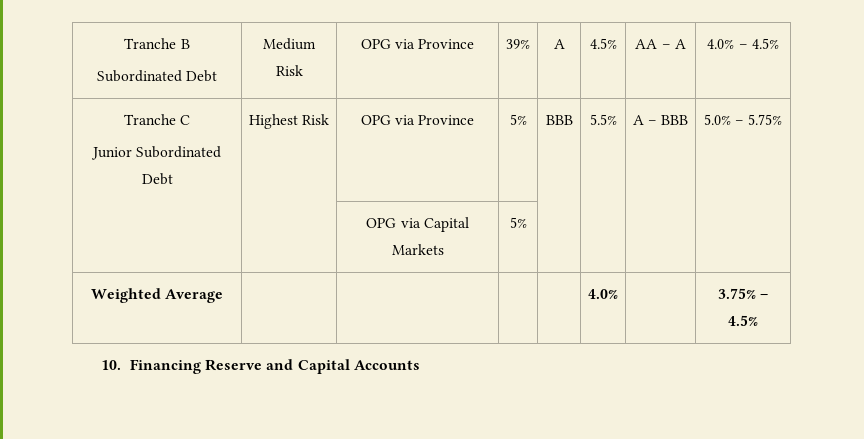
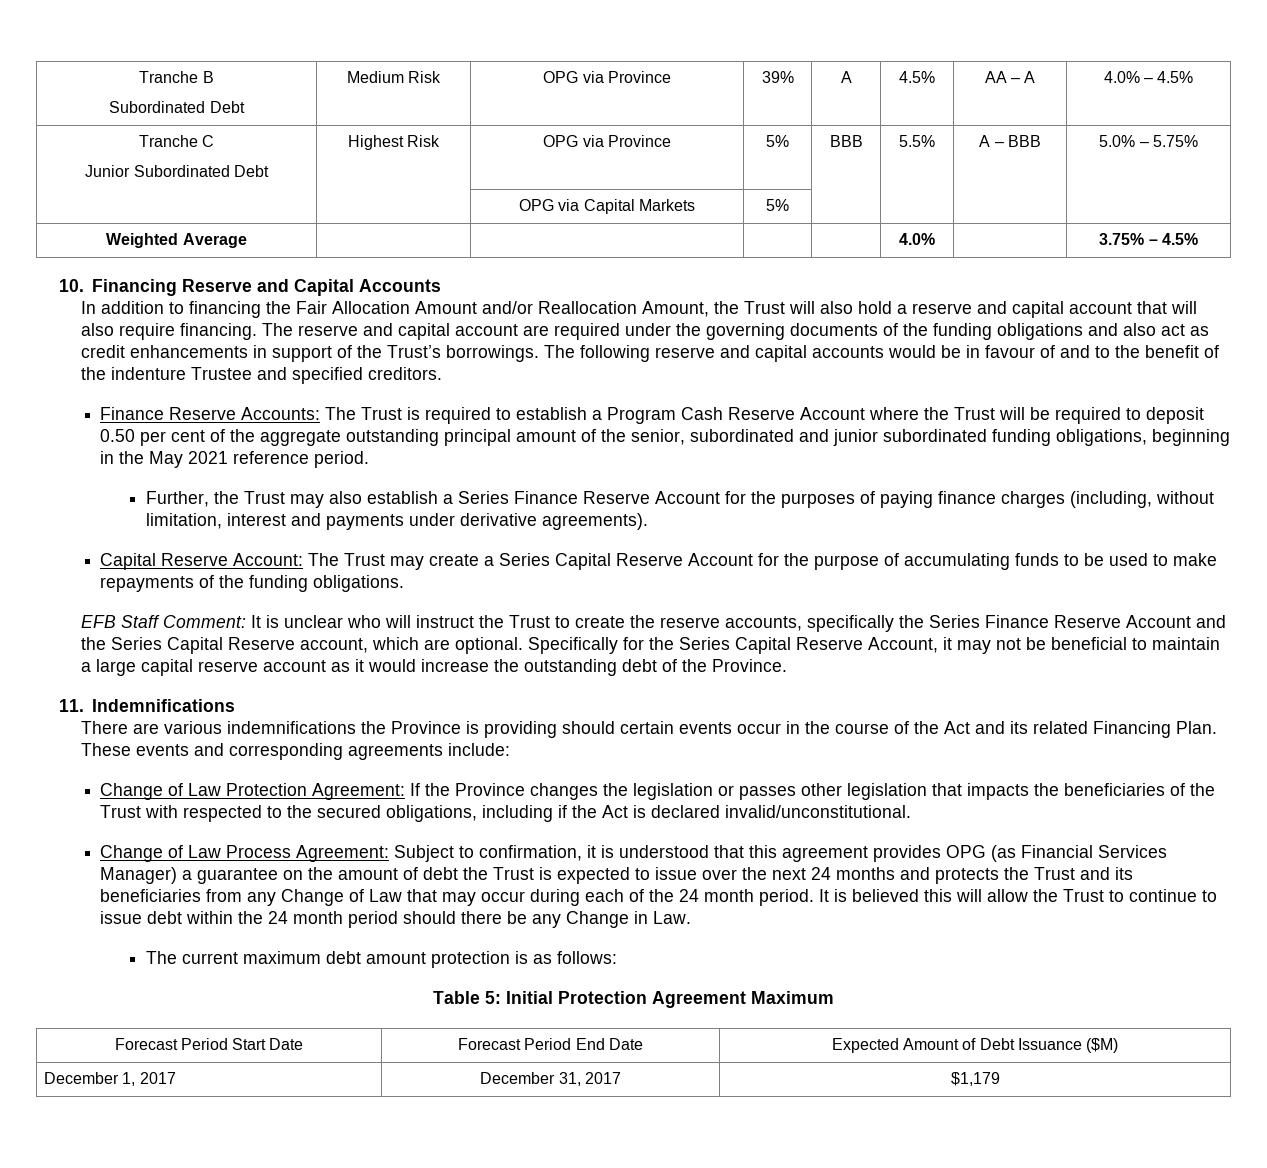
+ In addition to financing the Fair Allocation Amount and/or Reallocation Amount, the Trust will also hold a reserve and capital account that will also require financing. The reserve and capital account are required under the governing documents of the funding obligations and also act as credit enhancements in support of the Trust’s borrowings. The following reserve and capital accounts would be in favour of and to the benefit of the indenture Trustee and specified creditors.
+ Finance Reserve Accounts: The Trust is required to establish a Program Cash Reserve Account where the Trust will be required to deposit 0.50 per cent of the aggregate outstanding principal amount of the senior, subordinated and junior subordinated funding obligations, beginning in the May 2021 reference period.
+ Further, the Trust may also establish a Series Finance Reserve Account for the purposes of paying finance charges (including, without limitation, interest and payments under derivative agreements).
+ Capital Reserve Account: The Trust may create a Series Capital Reserve Account for the purpose of accumulating funds to be used to make repayments of the funding obligations.
+ EFB Staff Comment: It is unclear who will instruct the Trust to create the reserve accounts, specifically the Series Finance Reserve Account and the Series Capital Reserve account, which are optional. Specifically for the Series Capital Reserve Account, it may not be beneficial to maintain a large capital reserve account as it would increase the outstanding debt of the Province.
+ 11. Indemnifications
+ There are various indemnifications the Province is providing should certain events occur in the course of the Act and its related Financing Plan. These events and corresponding agreements include:
+ Change of Law Protection Agreement: If the Province changes the legislation or passes other legislation that impacts the beneficiaries of the Trust with respected to the secured obligations, including if the Act is declared invalid/unconstitutional.
+ Change of Law Process Agreement: Subject to confirmation, it is understood that this agreement provides OPG (as Financial Services Manager) a guarantee on the amount of debt the Trust is expected to issue over the next 24 months and protects the Trust and its beneficiaries from any Change of Law that may occur during each of the 24 month period. It is believed this will allow the Trust to continue to issue debt within the 24 month period should there be any Change in Law.
+ The current maximum debt amount protection is as follows:
+ Table 5: Initial Protection Agreement Maximum
+ Forecast Period Start Date | Forecast Period End Date | Expected Amount of Debt Issuance ($M)
+ December 1, 2017 | December 31, 2017 | $1,179

